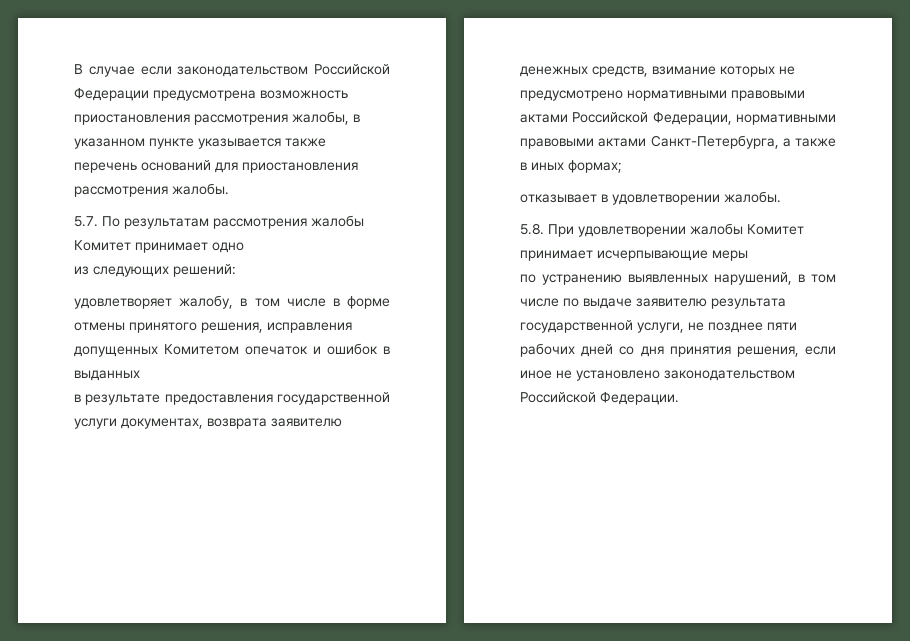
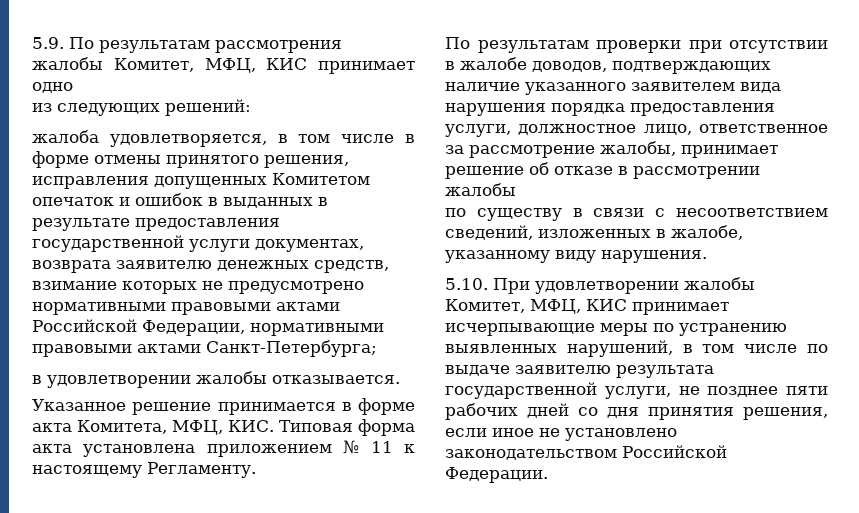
- В случае если законодательством Российской Федерации предусмотрена возможность приостановления рассмотрения жалобы, в указанном пункте указывается также перечень оснований для приостановления рассмотрения жалобы.
- 5.7. По результатам рассмотрения жалобы Комитет принимает одно
+ 5.9. По результатам рассмотрения жалобы Комитет, МФЦ, КИС принимает одно
- удовлетворяет жалобу, в том числе в форме отмены принятого решения, исправления допущенных Комитетом опечаток и ошибок в выданных
- в результате предоставления государственной услуги документах, возврата заявителю денежных средств, взимание которых не предусмотрено нормативными правовыми актами Российской Федерации, нормативными правовыми актами Санкт-Петербурга, а также в иных формах;
- отказывает в удовлетворении жалобы.
- 5.8. При удовлетворении жалобы Комитет принимает исчерпывающие меры
- по устранению выявленных нарушений, в том числе по выдаче заявителю результата государственной услуги, не позднее пяти рабочих дней со дня принятия решения, если иное не установлено законодательством Российской Федерации.
+ жалоба удовлетворяется, в том числе в форме отмены принятого решения, исправления допущенных Комитетом опечаток и ошибок в выданных в результате предоставления государственной услуги документах, возврата заявителю денежных средств, взимание которых не предусмотрено нормативными правовыми актами Российской Федерации, нормативными правовыми актами Санкт-Петербурга;
+ в удовлетворении жалобы отказывается.
+ Указанное решение принимается в форме акта Комитета, МФЦ, КИС. Типовая форма акта установлена приложением № 11 к настоящему Регламенту.
+ По результатам проверки при отсутствии в жалобе доводов, подтверждающих наличие указанного заявителем вида нарушения порядка предоставления услуги, должностное лицо, ответственное за рассмотрение жалобы, принимает решение об отказе в рассмотрении жалобы
+ по существу в связи с несоответствием сведений, изложенных в жалобе, указанному виду нарушения.
+ 5.10. При удовлетворении жалобы Комитет, МФЦ, КИС принимает исчерпывающие меры по устранению выявленных нарушений, в том числе по выдаче заявителю результата государственной услуги, не позднее пяти рабочих дней со дня принятия решения, если иное не установлено законодательством Российской Федерации.

